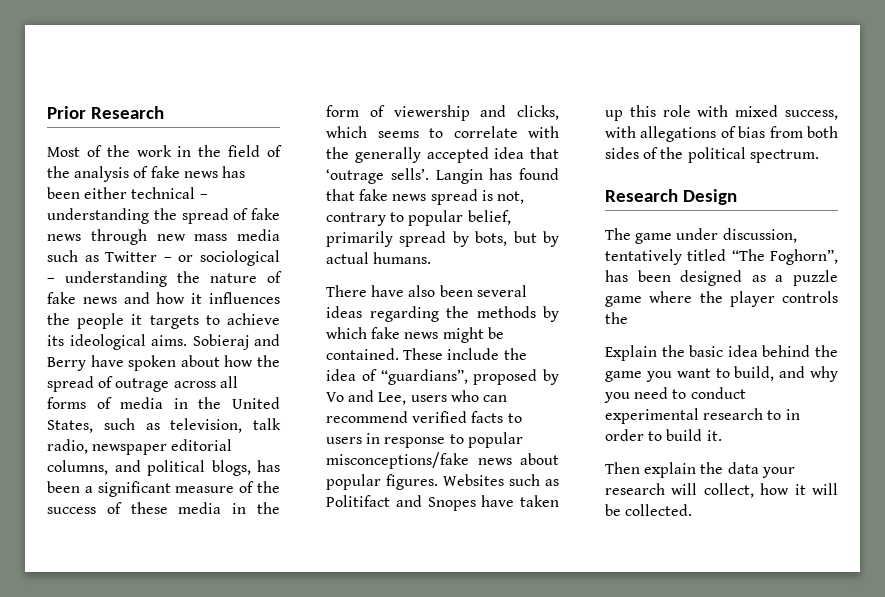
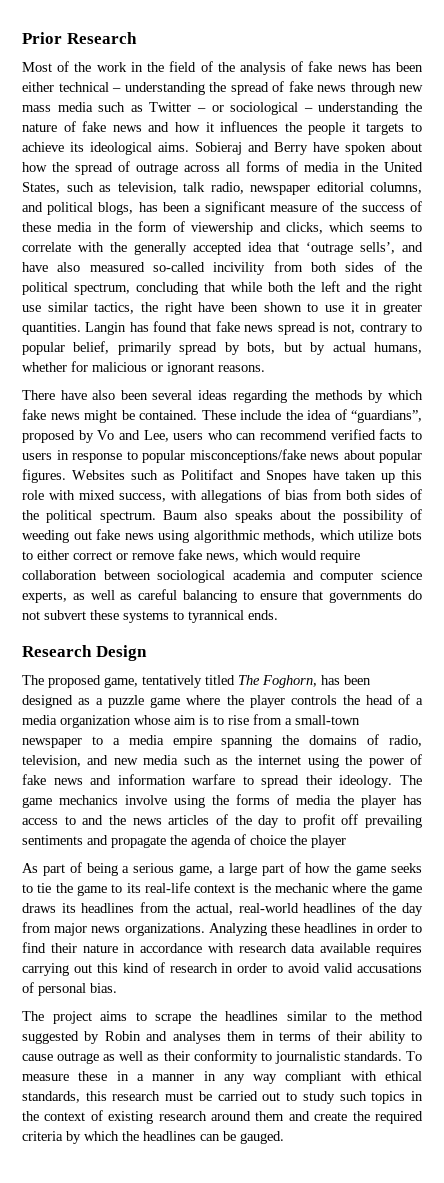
- Sobieraj and Berry have spoken about how the spread of outrage across all forms of media in the United States, such as television, talk radio, newspaper editorial columns, and political blogs, has been a significant measure of the success of these media in the form of viewership and clicks, which seems to correlate with the generally accepted idea that ‘outrage sells’.
+ Sobieraj and Berry have spoken about how the spread of outrage across all forms of media in the United States, such as television, talk radio, newspaper editorial columns, and political blogs, has been a significant measure of the success of these media in the form of viewership and clicks, which seems to correlate with the generally accepted idea that ‘outrage sells’, and have also measured so-called incivility from both sides of the political spectrum, concluding that while both the left and the right use similar tactics, the right have been shown to use it in greater quantities.
- Langin has found that fake news spread is not, contrary to popular belief, primarily spread by bots, but by actual humans.
+ Langin has found that fake news spread is not, contrary to popular belief, primarily spread by bots, but by actual humans, whether for malicious or ignorant reasons.
- Websites such as Politifact and Snopes have taken up this role with mixed success, with allegations of bias from both sides of the political spectrum.
+ Websites such as Politifact and Snopes have taken up this role with mixed success, with allegations of bias from both sides of the political spectrum. Baum also speaks about the possibility of weeding out fake news using algorithmic methods, which utilize bots to either correct or remove fake news, which would require collaboration between sociological academia and computer science experts, as well as careful balancing to ensure that governments do not subvert these systems to tyrannical ends.
  Research Design
- The game under discussion, tentatively titled “The Foghorn”, has been designed as a puzzle game where the player controls the
- Explain the basic idea behind the game you want to build, and why you need to conduct experimental research to in order to build it.
- Then explain the data your research will collect, how it will be collected.
+ The proposed game, tentatively titled The Foghorn, has been designed as a puzzle game where the player controls the head of a media organization whose aim is to rise from a small-town newspaper to a media empire spanning the domains of radio, television, and new media such as the internet using the power of fake news and information warfare to spread their ideology. The game mechanics involve using the forms of media the player has access to and the news articles of the day to profit off prevailing sentiments and propagate the agenda of choice the player
+ As part of being a serious game, a large part of how the game seeks to tie the game to its real-life context is the mechanic where the game draws its headlines from the actual, real-world headlines of the day from major news organizations. Analyzing these headlines in order to find their nature in accordance with research data available requires carrying out this kind of research in order to avoid valid accusations of personal bias.
+ The project aims to scrape the headlines similar to the method suggested by Robin and analyses them in terms of their ability to cause outrage as well as their conformity to journalistic standards. To measure these in a manner in any way compliant with ethical standards, this research must be carried out to study such topics in the context of existing research around them and create the required criteria by which the headlines can be gauged.

